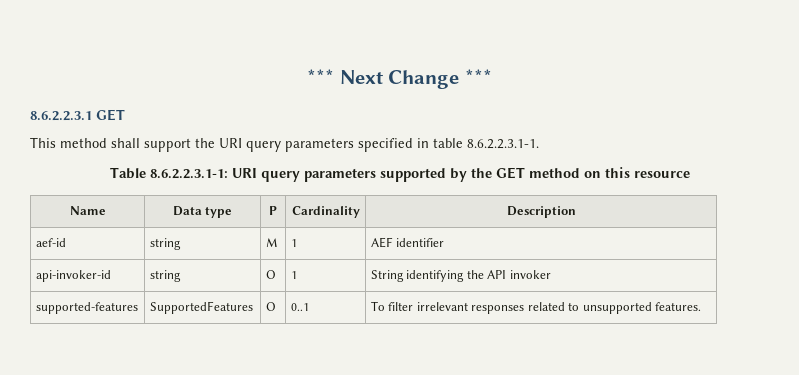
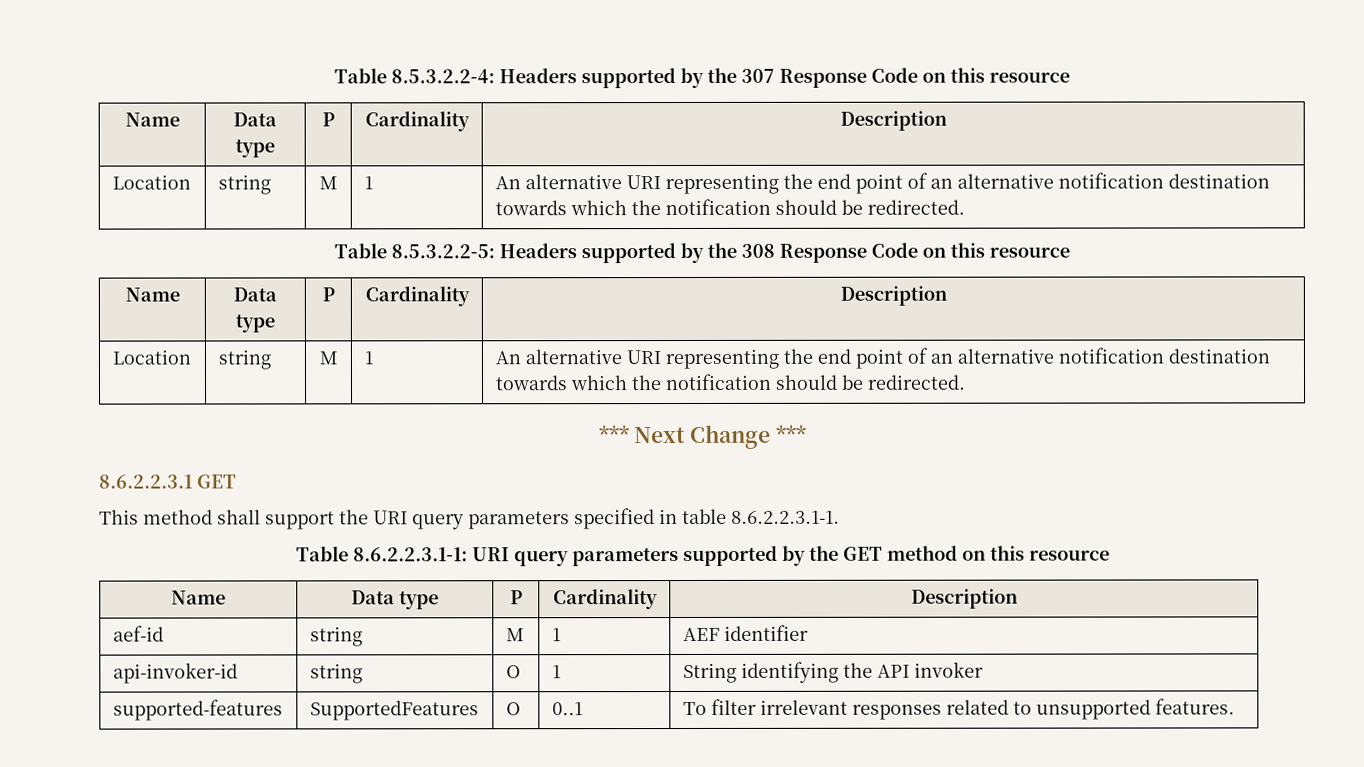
+ Table 8.5.3.2.2-4: Headers supported by the 307 Response Code on this resource
+ Name | Data type | P | Cardinality | Description
+ Location | string | M | 1 | An alternative URI representing the end point of an alternative notification destination towards which the notification should be redirected.
+ Table 8.5.3.2.2-5: Headers supported by the 308 Response Code on this resource
+ Name | Data type | P | Cardinality | Description
+ Location | string | M | 1 | An alternative URI representing the end point of an alternative notification destination towards which the notification should be redirected.

